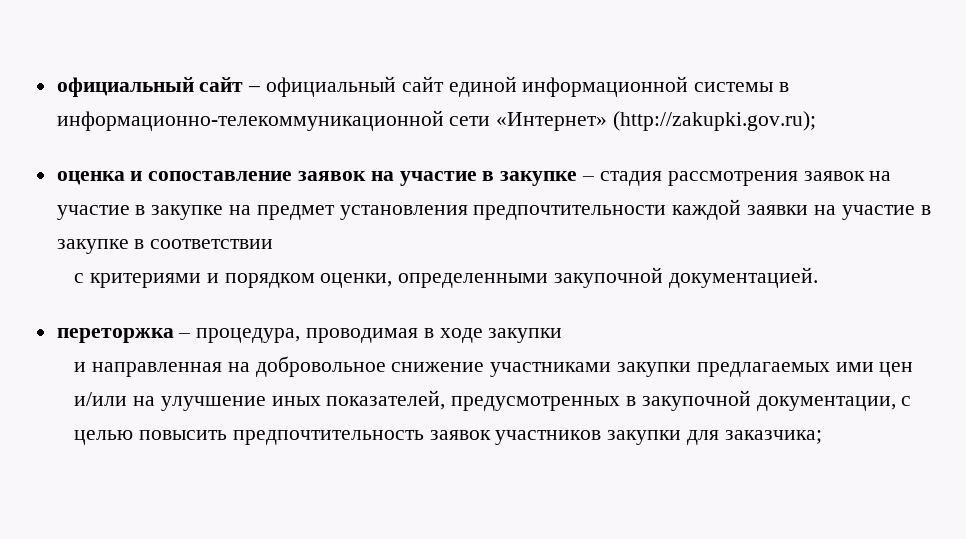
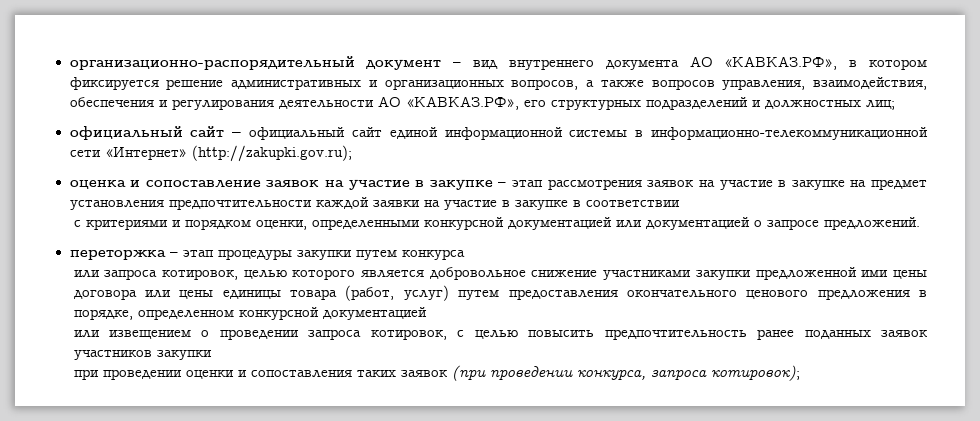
+ организационно-распорядительный документ – вид внутреннего документа АО «КАВКАЗ.РФ», в котором фиксируется решение административных и организационных вопросов, а также вопросов управления, взаимодействия, обеспечения и регулирования деятельности АО «КАВКАЗ.РФ», его структурных подразделений и должностных лиц;
- оценка и сопоставление заявок на участие в закупке – стадия рассмотрения заявок на участие в закупке на предмет установления предпочтительности каждой заявки на участие в закупке в соответствии
+ оценка и сопоставление заявок на участие в закупке – этап рассмотрения заявок на участие в закупке на предмет установления предпочтительности каждой заявки на участие в закупке в соответствии
- с критериями и порядком оценки, определенными закупочной документацией.
- переторжка – процедура, проводимая в ходе закупки
- и направленная на добровольное снижение участниками закупки предлагаемых ими цен и/или на улучшение иных показателей, предусмотренных в закупочной документации, с целью повысить предпочтительность заявок участников закупки для заказчика;
+ с критериями и порядком оценки, определенными конкурсной документацией или документацией о запросе предложений.
+ переторжка – этап процедуры закупки путем конкурса
+ или запроса котировок, целью которого является добровольное снижение участниками закупки предложенной ими цены договора или цены единицы товара (работ, услуг) путем предоставления окончательного ценового предложения в порядке, определенном конкурсной документацией
+ или извещением о проведении запроса котировок, с целью повысить предпочтительность ранее поданных заявок участников закупки
+ при проведении оценки и сопоставления таких заявок (при проведении конкурса, запроса котировок);

